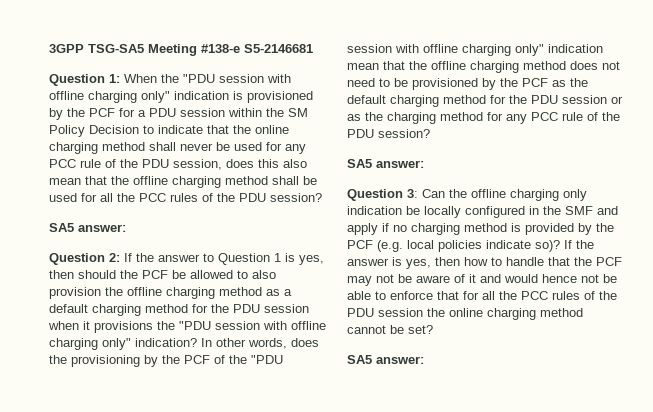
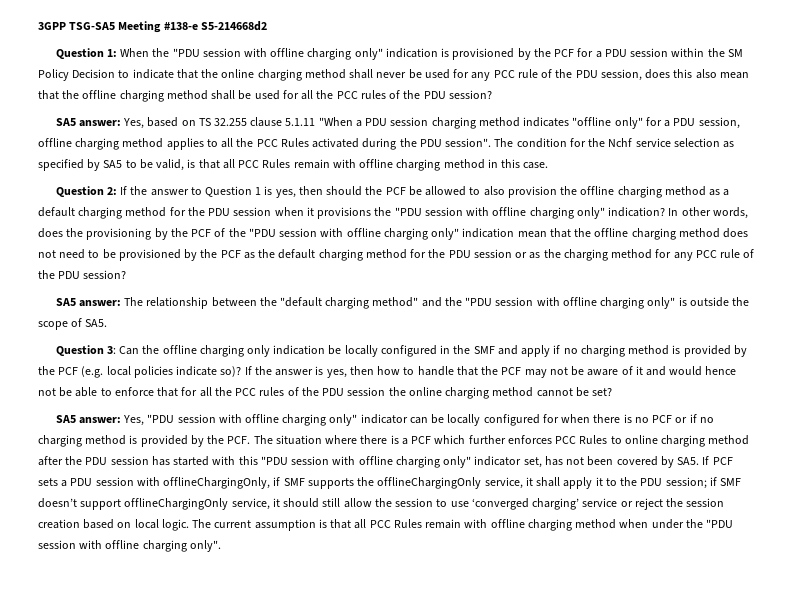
- 3GPP TSG-SA5 Meeting #138-e S5-2146681
+ 3GPP TSG-SA5 Meeting #138-e S5-214668d2
+ Yes, based on TS 32.255 clause 5.1.11 "When a PDU session charging method indicates "offline only" for a PDU session, offline charging method applies to all the PCC Rules activated during the PDU session". The condition for the Nchf service selection as specified by SA5 to be valid, is that all PCC Rules remain with offline charging method in this case.
  In other words, does the provisioning by the PCF of the "PDU session with offline charging only" indication mean that the offline charging method does not need to be provisioned by the PCF as the default charging method for the PDU session or as the charging method for any PCC rule of the PDU session?
- SA5 answer:
+ SA5 answer: The relationship between the "default charging method" and the "PDU session with offline charging only" is outside the scope of SA5.
  If the answer is yes, then how to handle that the PCF may not be aware of it and would hence not be able to enforce that for all the PCC rules of the PDU session the online charging method cannot be set?
- SA5 answer:
+ SA5 answer: Yes, "PDU session with offline charging only" indicator can be locally configured for when there is no PCF or if no charging method is provided by the PCF. The situation where there is a PCF which further enforces PCC Rules to online charging method after the PDU session has started with this "PDU session with offline charging only" indicator set, has not been covered by SA5. If PCF sets a PDU session with offlineChargingOnly, if SMF supports the offlineChargingOnly service, it shall apply it to the PDU session; if SMF doesn’t support offlineChargingOnly service, it should still allow the session to use ‘converged charging’ service or reject the session creation based on local logic. The current assumption is that all PCC Rules remain with offline charging method when under the "PDU session with offline charging only".

